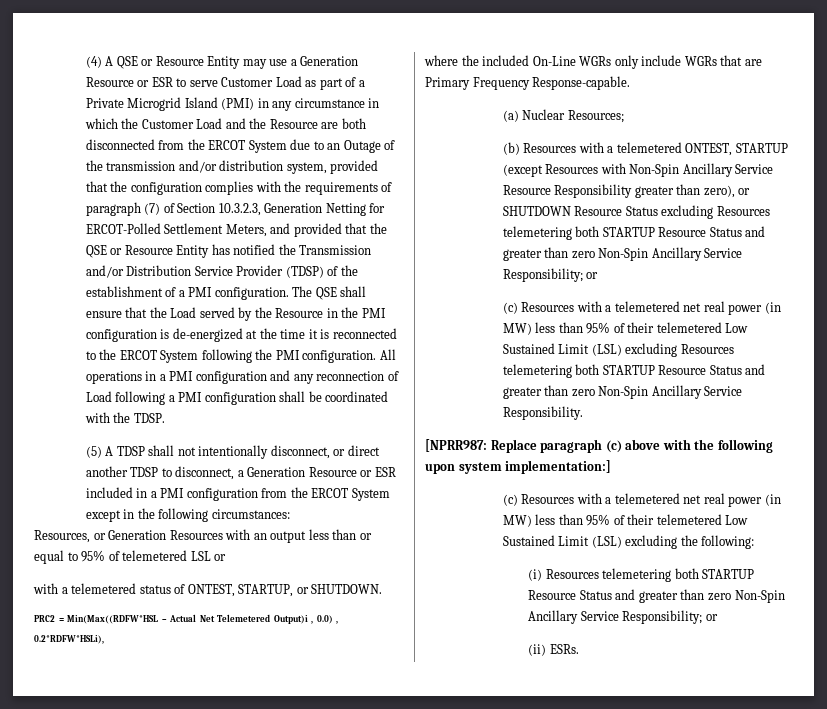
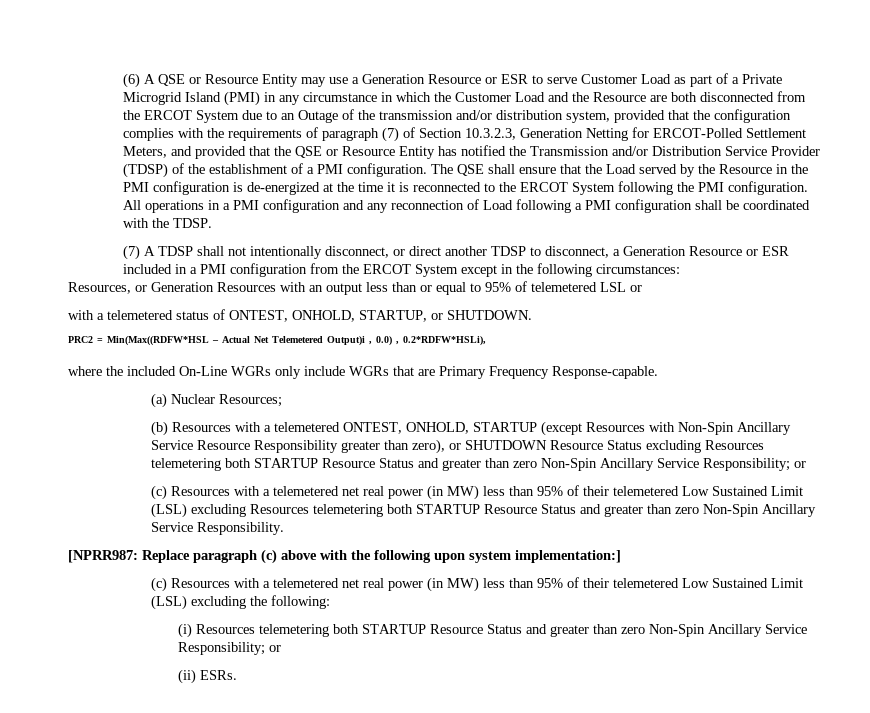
- (4) A QSE or Resource Entity may use a Generation Resource or ESR to serve Customer Load as part of a Private Microgrid Island (PMI) in any circumstance in which the Customer Load and the Resource are both disconnected from the ERCOT System due to an Outage of the transmission and/or distribution system, provided that the configuration complies with the requirements of paragraph (7) of Section 10.3.2.3, Generation Netting for ERCOT-Polled Settlement Meters, and provided that the QSE or Resource Entity has notified the Transmission and/or Distribution Service Provider (TDSP) of the establishment of a PMI configuration.
+ (6) A QSE or Resource Entity may use a Generation Resource or ESR to serve Customer Load as part of a Private Microgrid Island (PMI) in any circumstance in which the Customer Load and the Resource are both disconnected from the ERCOT System due to an Outage of the transmission and/or distribution system, provided that the configuration complies with the requirements of paragraph (7) of Section 10.3.2.3, Generation Netting for ERCOT-Polled Settlement Meters, and provided that the QSE or Resource Entity has notified the Transmission and/or Distribution Service Provider (TDSP) of the establishment of a PMI configuration.
- (5) A TDSP shall not intentionally disconnect, or direct another TDSP to disconnect, a Generation Resource or ESR included in a PMI configuration from the ERCOT System except in the following circumstances:
+ (7) A TDSP shall not intentionally disconnect, or direct another TDSP to disconnect, a Generation Resource or ESR included in a PMI configuration from the ERCOT System except in the following circumstances:
- with a telemetered status of ONTEST, STARTUP, or SHUTDOWN.
+ with a telemetered status of ONTEST, ONHOLD, STARTUP, or SHUTDOWN.
- (b) Resources with a telemetered ONTEST, STARTUP (except Resources with Non-Spin Ancillary Service Resource Responsibility greater than zero), or SHUTDOWN Resource Status excluding Resources telemetering both STARTUP Resource Status and greater than zero Non-Spin Ancillary Service Responsibility; or
+ (b) Resources with a telemetered ONTEST, ONHOLD, STARTUP (except Resources with Non-Spin Ancillary Service Resource Responsibility greater than zero), or SHUTDOWN Resource Status excluding Resources telemetering both STARTUP Resource Status and greater than zero Non-Spin Ancillary Service Responsibility; or

